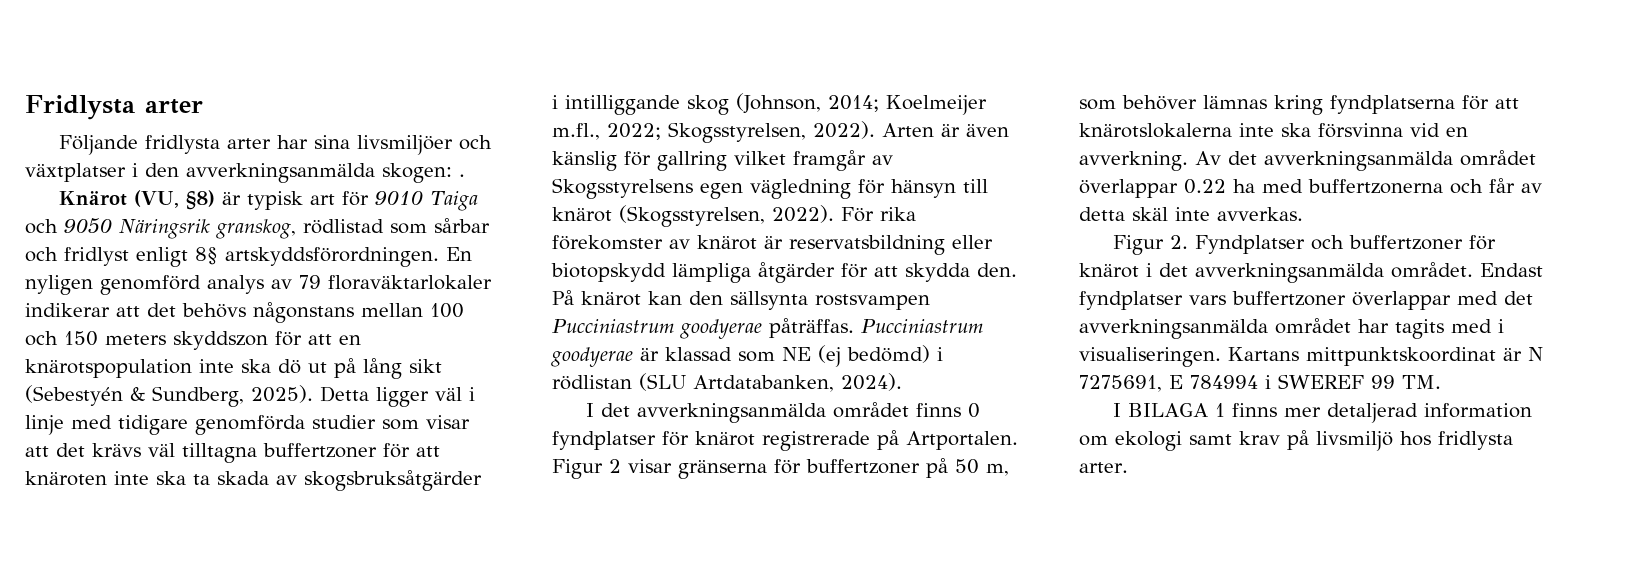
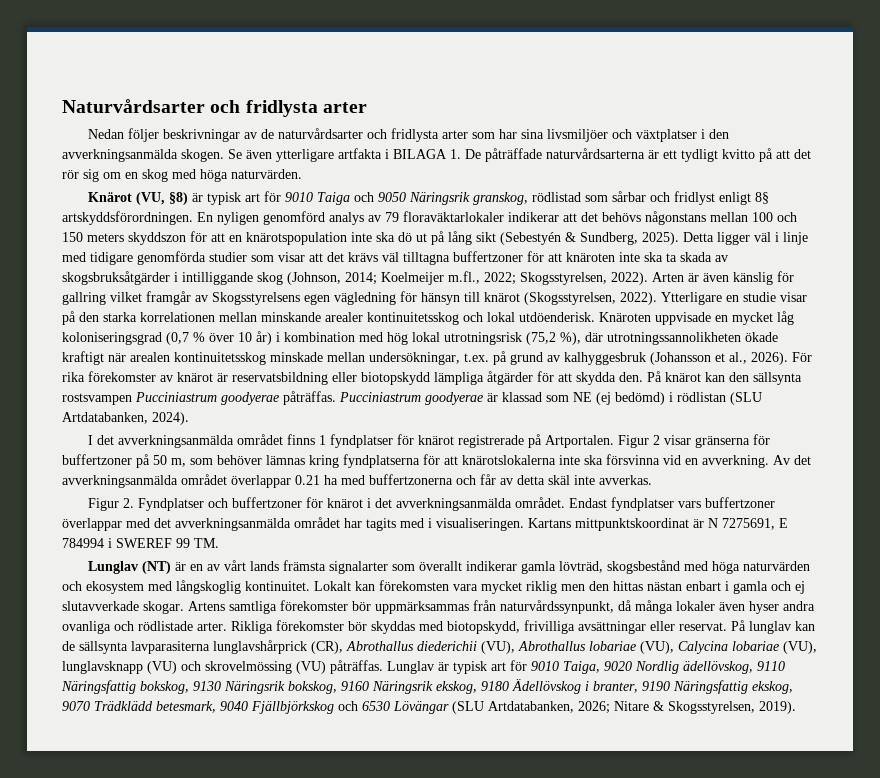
- Fridlysta arter
- Följande fridlysta arter har sina livsmiljöer och växtplatser i den avverkningsanmälda skogen: .
+ Naturvårdsarter och fridlysta arter
+ Nedan följer beskrivningar av de naturvårdsarter och fridlysta arter som har sina livsmiljöer och växtplatser i den avverkningsanmälda skogen. Se även ytterligare artfakta i BILAGA 1. De påträffade naturvårdsarterna är ett tydligt kvitto på att det rör sig om en skog med höga naturvärden.
+ Ytterligare en studie visar på den starka korrelationen mellan minskande arealer kontinuitetsskog och lokal utdöenderisk. Knäroten uppvisade en mycket låg koloniseringsgrad (0,7 % över 10 år) i kombination med hög lokal utrotningsrisk (75,2 %), där utrotningssannolikheten ökade kraftigt när arealen kontinuitetsskog minskade mellan undersökningar, t.ex. på grund av kalhyggesbruk (Johansson et al., 2026).
- I det avverkningsanmälda området finns 0 fyndplatser för knärot registrerade på Artportalen.
+ I det avverkningsanmälda området finns 1 fyndplatser för knärot registrerade på Artportalen.
- Av det avverkningsanmälda området överlappar 0.22 ha med buffertzonerna och får av detta skäl inte avverkas.
+ Av det avverkningsanmälda området överlappar 0.21 ha med buffertzonerna och får av detta skäl inte avverkas.
- I BILAGA 1 finns mer detaljerad information om ekologi samt krav på livsmiljö hos fridlysta arter.
+ Lunglav (NT) är en av vårt lands främsta signalarter som överallt indikerar gamla lövträd, skogsbestånd med höga naturvärden och ekosystem med långskoglig kontinuitet. Lokalt kan förekomsten vara mycket riklig men den hittas nästan enbart i gamla och ej slutavverkade skogar. Artens samtliga förekomster bör uppmärksammas från naturvårdssynpunkt, då många lokaler även hyser andra ovanliga och rödlistade arter. Rikliga förekomster bör skyddas med biotopskydd, frivilliga avsättningar eller reservat. På lunglav kan de sällsynta lavparasiterna lunglavshårprick (CR), Abrothallus diederichii (VU), Abrothallus lobariae (VU), Calycina lobariae (VU), lunglavsknapp (VU) och skrovelmössing (VU) påträffas. Lunglav är typisk art för 9010 Taiga, 9020 Nordlig ädellövskog, 9110 Näringsfattig bokskog, 9130 Näringsrik bokskog, 9160 Näringsrik ekskog, 9180 Ädellövskog i branter, 9190 Näringsfattig ekskog, 9070 Trädklädd betesmark, 9040 Fjällbjörkskog och 6530 Lövängar (SLU Artdatabanken, 2026; Nitare & Skogsstyrelsen, 2019).

